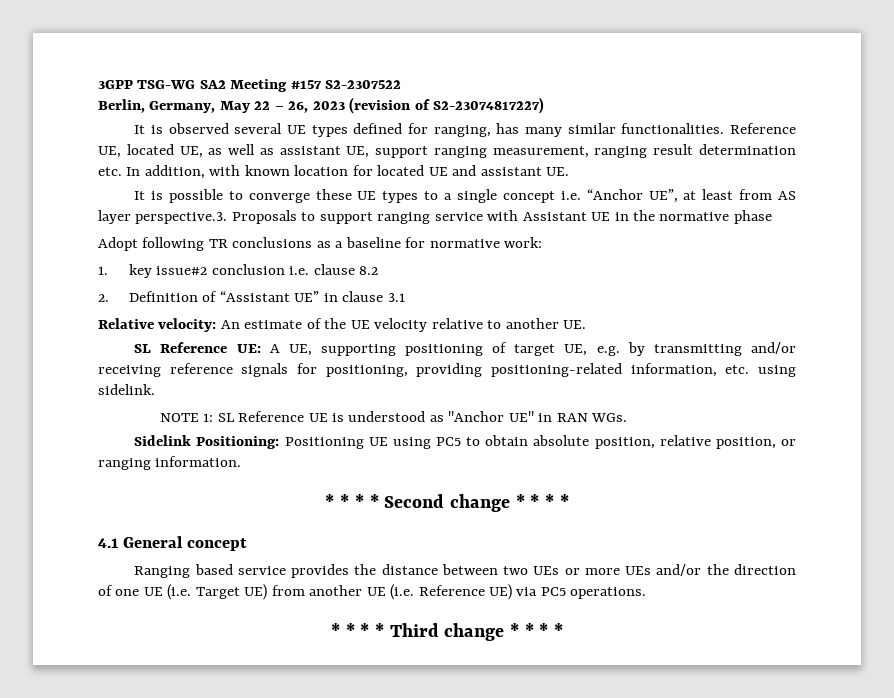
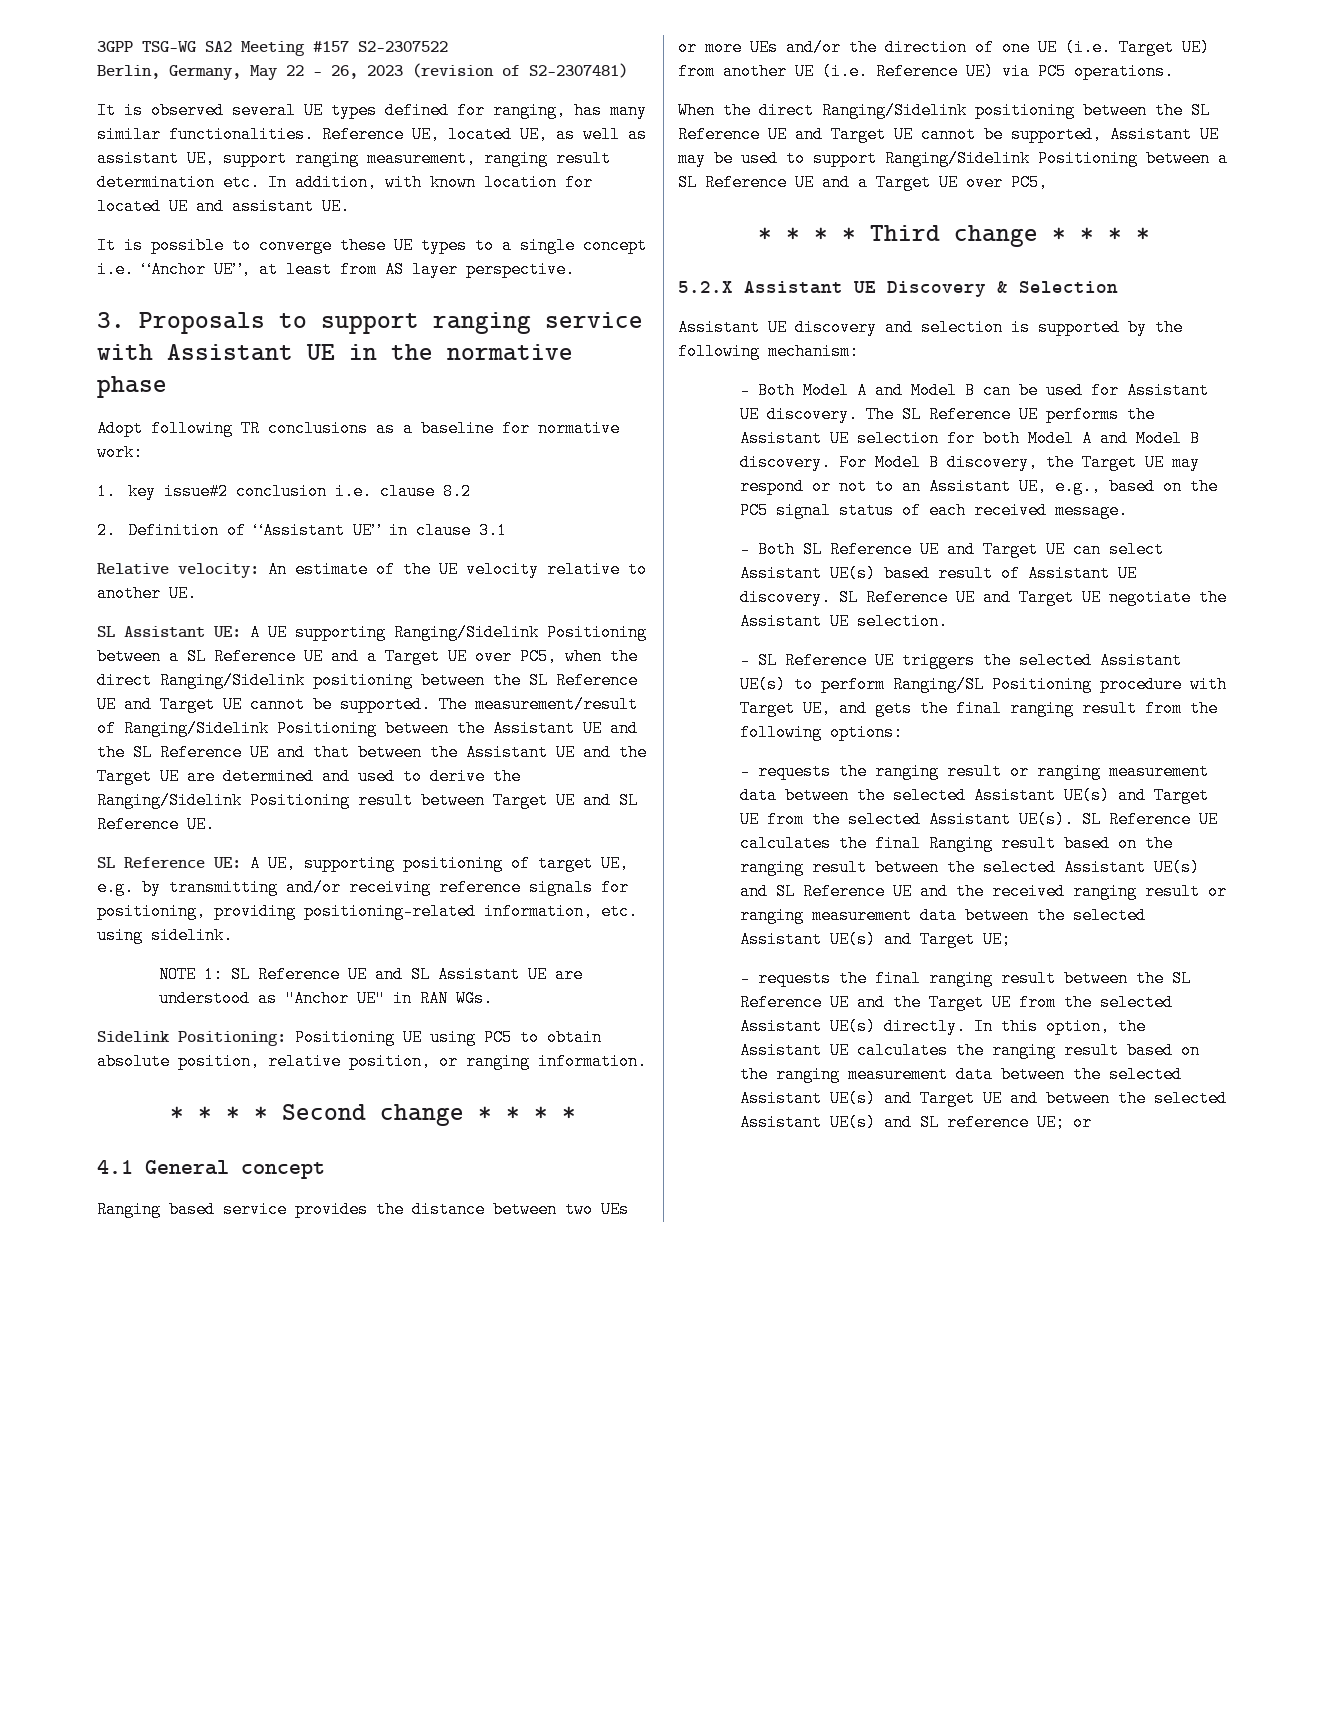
- Berlin, Germany, May 22 – 26, 2023 (revision of S2-23074817227)
+ Berlin, Germany, May 22 – 26, 2023 (revision of S2-2307481)
- It is possible to converge these UE types to a single concept i.e. “Anchor UE”, at least from AS layer perspective.3. Proposals to support ranging service with Assistant UE in the normative phase
+ It is possible to converge these UE types to a single concept i.e. “Anchor UE”, at least from AS layer perspective.
+ 3. Proposals to support ranging service with Assistant UE in the normative phase
+ SL Assistant UE: A UE supporting Ranging/Sidelink Positioning between a SL Reference UE and a Target UE over PC5, when the direct Ranging/Sidelink positioning between the SL Reference UE and Target UE cannot be supported. The measurement/result of Ranging/Sidelink Positioning between the Assistant UE and the SL Reference UE and that between the Assistant UE and the Target UE are determined and used to derive the Ranging/Sidelink Positioning result between Target UE and SL Reference UE.
- NOTE 1: SL Reference UE is understood as "Anchor UE" in RAN WGs.
+ NOTE 1: SL Reference UE and SL Assistant UE are understood as "Anchor UE" in RAN WGs.
+ When the direct Ranging/Sidelink positioning between the SL Reference UE and Target UE cannot be supported, Assistant UE may be used to support Ranging/Sidelink Positioning between a SL Reference UE and a Target UE over PC5,
+ 5.2.X Assistant UE Discovery & Selection
+ Assistant UE discovery and selection is supported by the following mechanism:
+ - Both Model A and Model B can be used for Assistant UE discovery. The SL Reference UE performs the Assistant UE selection for both Model A and Model B discovery. For Model B discovery, the Target UE may respond or not to an Assistant UE, e.g., based on the PC5 signal status of each received message.
+ - Both SL Reference UE and Target UE can select Assistant UE(s) based result of Assistant UE discovery. SL Reference UE and Target UE negotiate the Assistant UE selection.
+ - SL Reference UE triggers the selected Assistant UE(s) to perform Ranging/SL Positioning procedure with Target UE, and gets the final ranging result from the following options:
+ - requests the ranging result or ranging measurement data between the selected Assistant UE(s) and Target UE from the selected Assistant UE(s). SL Reference UE calculates the final Ranging result based on the ranging result between the selected Assistant UE(s) and SL Reference UE and the received ranging result or ranging measurement data between the selected Assistant UE(s) and Target UE;
+ - requests the final ranging result between the SL Reference UE and the Target UE from the selected Assistant UE(s) directly. In this option, the Assistant UE calculates the ranging result based on the ranging measurement data between the selected Assistant UE(s) and Target UE and between the selected Assistant UE(s) and SL reference UE; or

